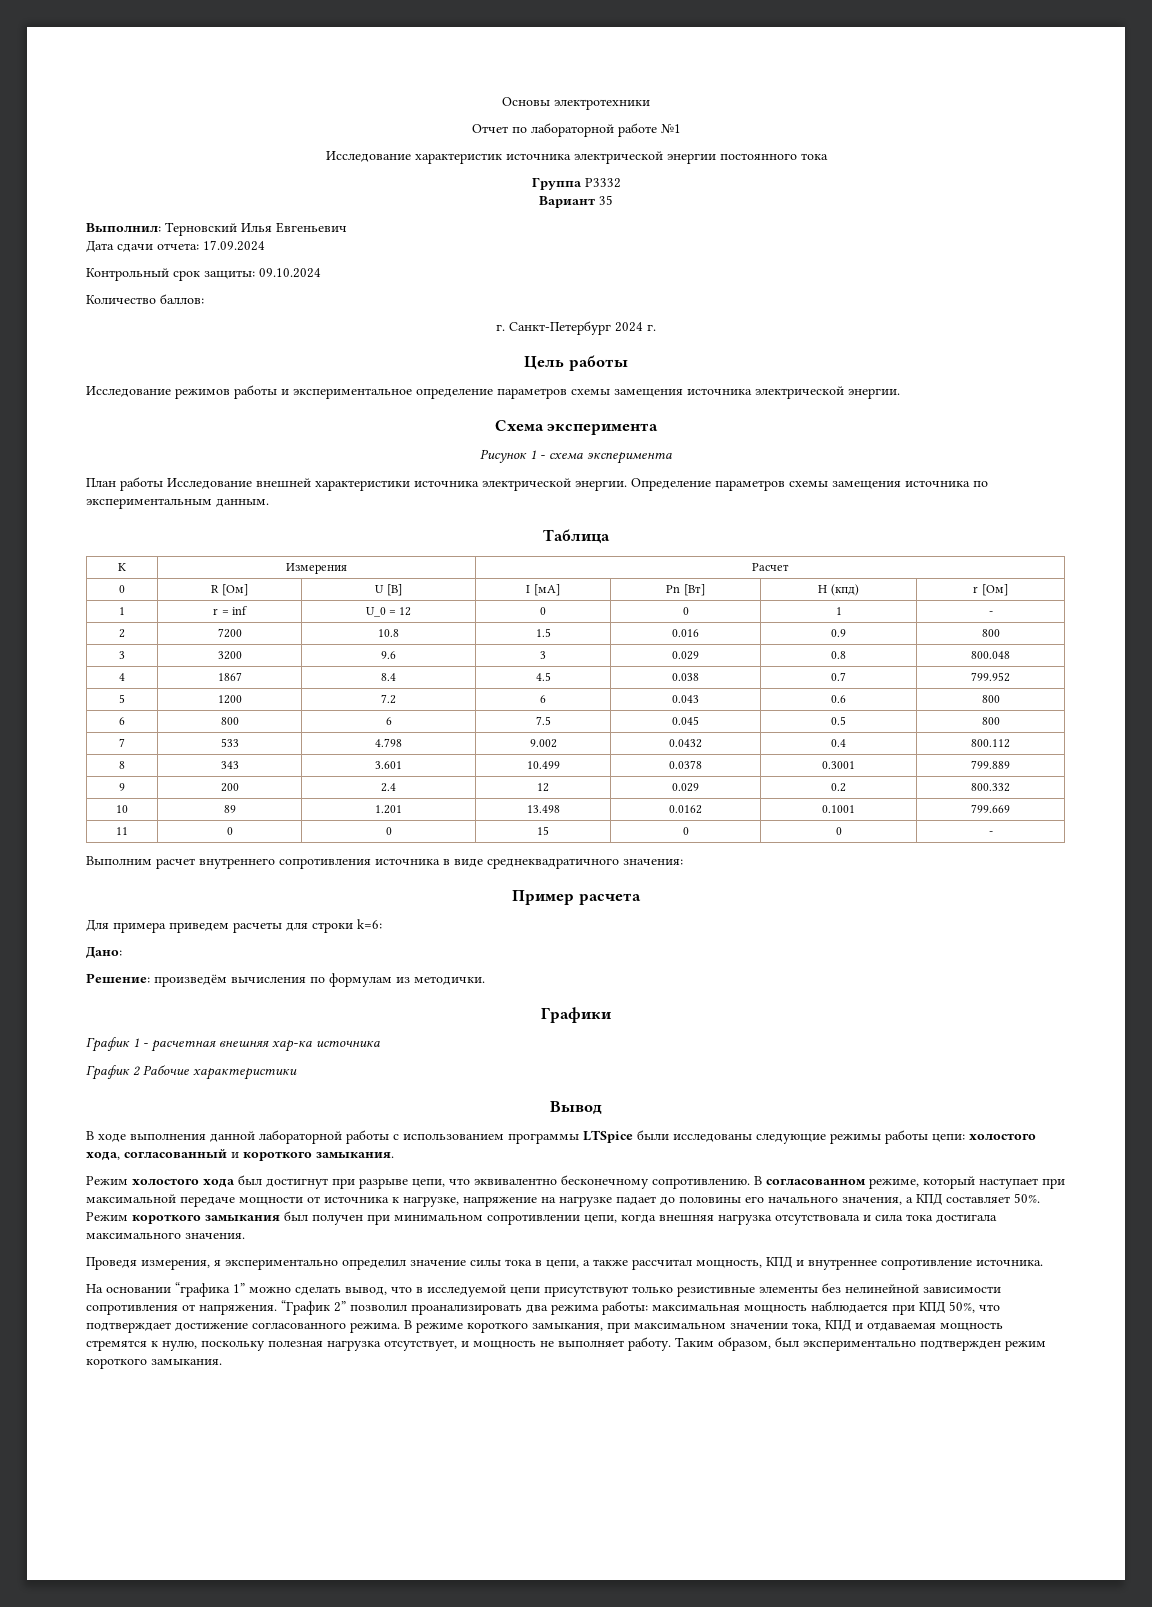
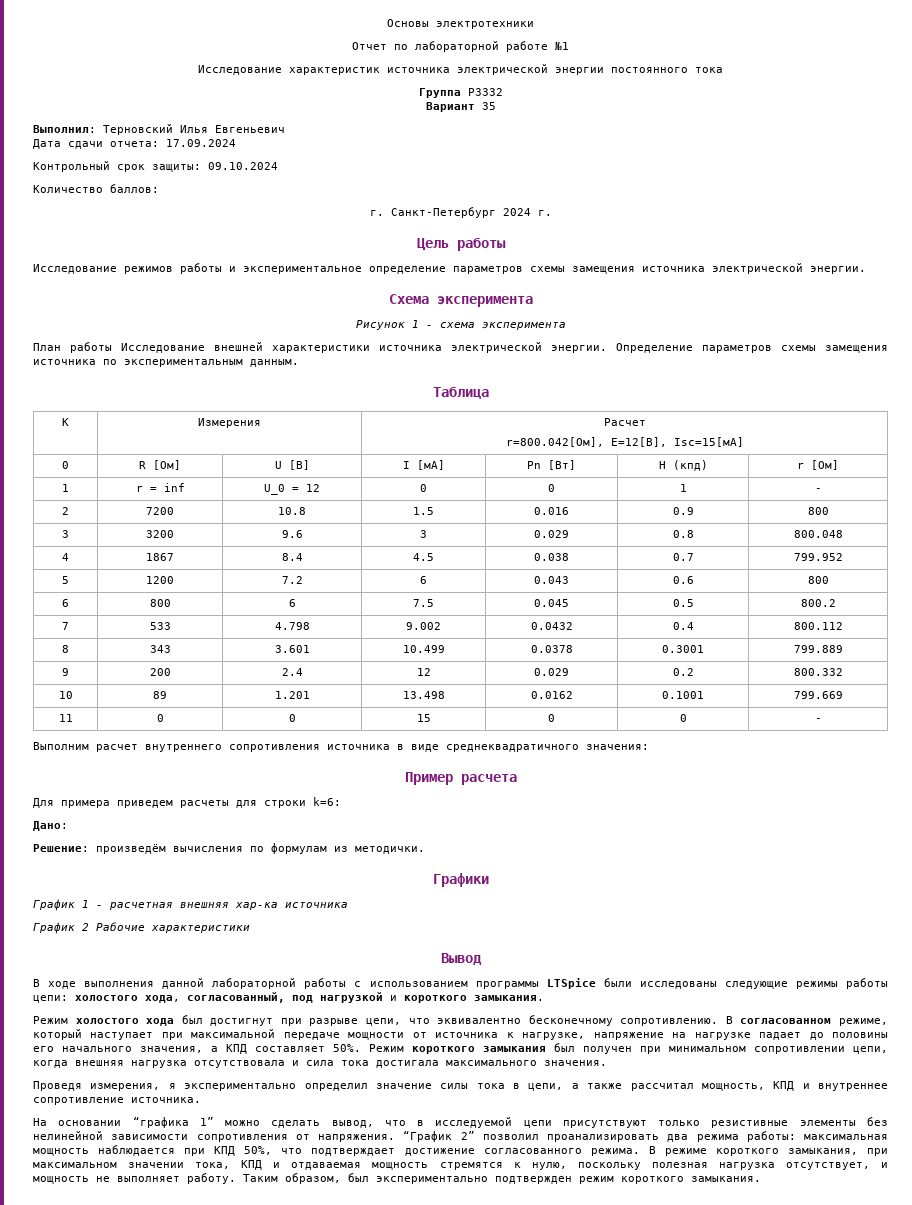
  K | Измерения | Расчет
+ r=800.042[Ом], E=12[B], Isc=15[мА]
- 6 | 800 | 6 | 7.5 | 0.045 | 0.5 | 800
+ 6 | 800 | 6 | 7.5 | 0.045 | 0.5 | 800.2
- В ходе выполнения данной лабораторной работы с использованием программы LTSpice были исследованы следующие режимы работы цепи: холостого хода, согласованный и короткого замыкания.
+ В ходе выполнения данной лабораторной работы с использованием программы LTSpice были исследованы следующие режимы работы цепи: холостого хода, согласованный, под нагрузкой и короткого замыкания.

